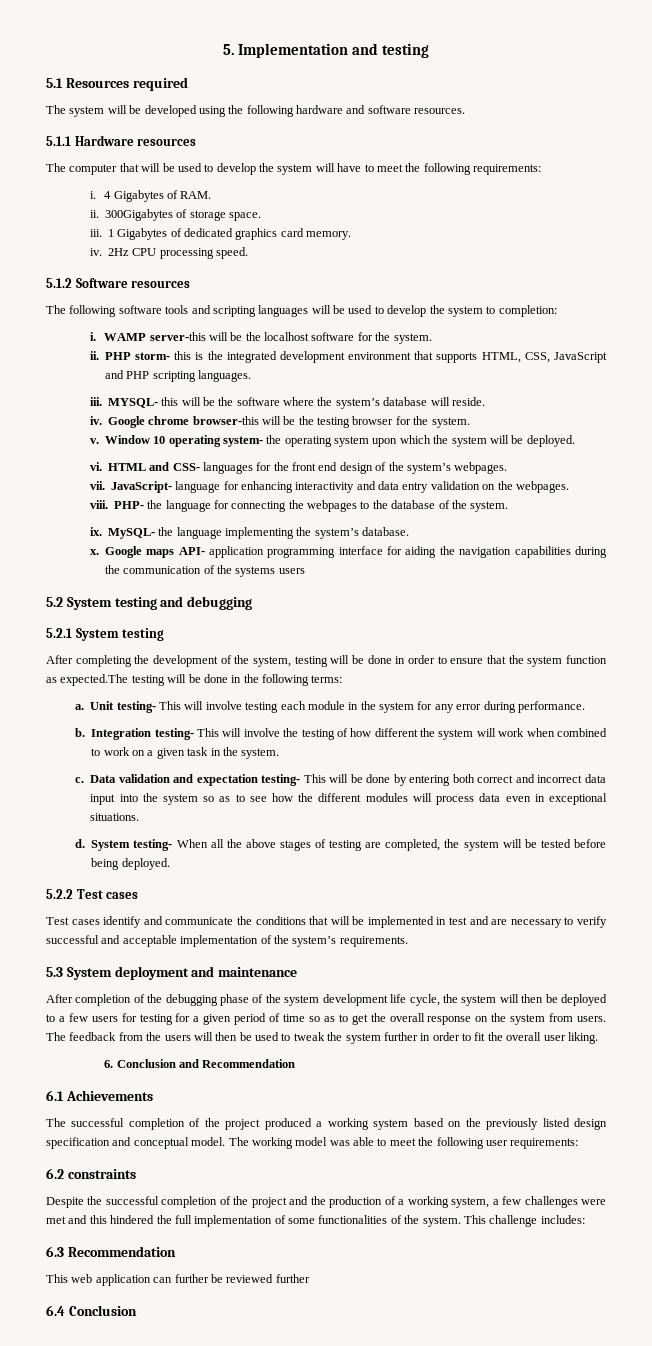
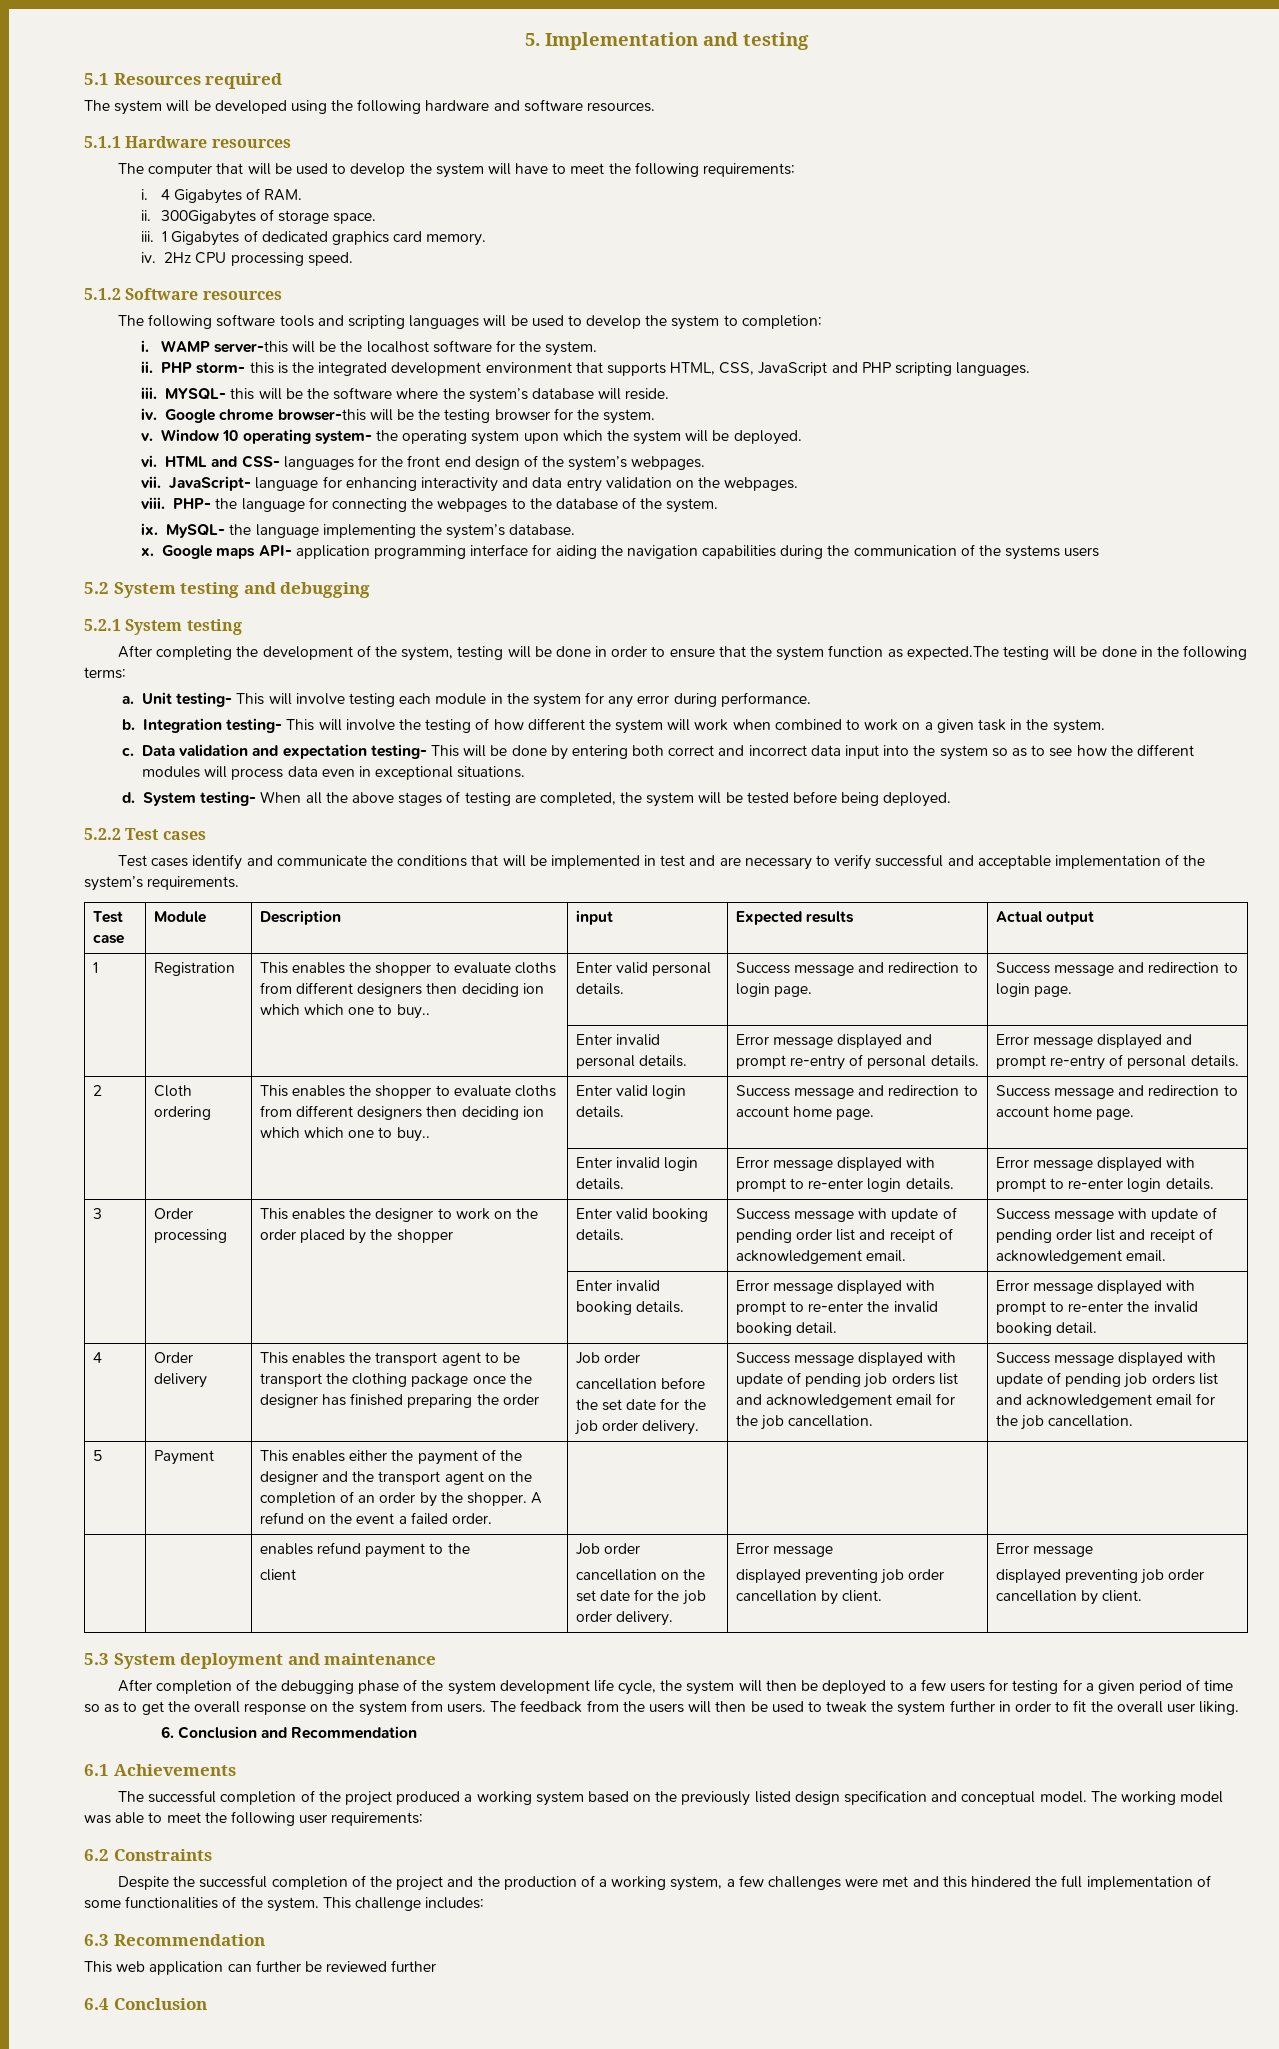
+ Test case | Module | Description | input | Expected results | Actual output
+ 1 | Registration | This enables the shopper to evaluate cloths from different designers then deciding ion which which one to buy.. | Enter valid personal details. | Success message and redirection to login page. | Success message and redirection to login page.
+ | | | Enter invalid personal details. | Error message displayed and prompt re-entry of personal details. | Error message displayed and prompt re-entry of personal details.
+ 2 | Cloth ordering | This enables the shopper to evaluate cloths from different designers then deciding ion which which one to buy.. | Enter valid login details. | Success message and redirection to account home page. | Success message and redirection to account home page.
+ | | | Enter invalid login details. | Error message displayed with prompt to re-enter login details. | Error message displayed with prompt to re-enter login details.
+ 3 | Order processing | This enables the designer to work on the order placed by the shopper | Enter valid booking details. | Success message with update of pending order list and receipt of acknowledgement email. | Success message with update of pending order list and receipt of acknowledgement email.
+ | | | Enter invalid booking details. | Error message displayed with prompt to re-enter the invalid booking detail. | Error message displayed with prompt to re-enter the invalid booking detail.
+ 4 | Order delivery | This enables the transport agent to be transport the clothing package once the designer has finished preparing the order | Job order
+ cancellation before the set date for the job order delivery. | Success message displayed with update of pending job orders list and acknowledgement email for the job cancellation. | Success message displayed with update of pending job orders list and acknowledgement email for the job cancellation.
+ 5 | Payment | This enables either the payment of the designer and the transport agent on the completion of an order by the shopper. A refund on the event a failed order. | | |
+ | | enables refund payment to the
+ client | Job order
+ cancellation on the set date for the job order delivery. | Error message
+ displayed preventing job order cancellation by client. | Error message
+ displayed preventing job order cancellation by client.
- 6.2 constraints
+ 6.2 Constraints

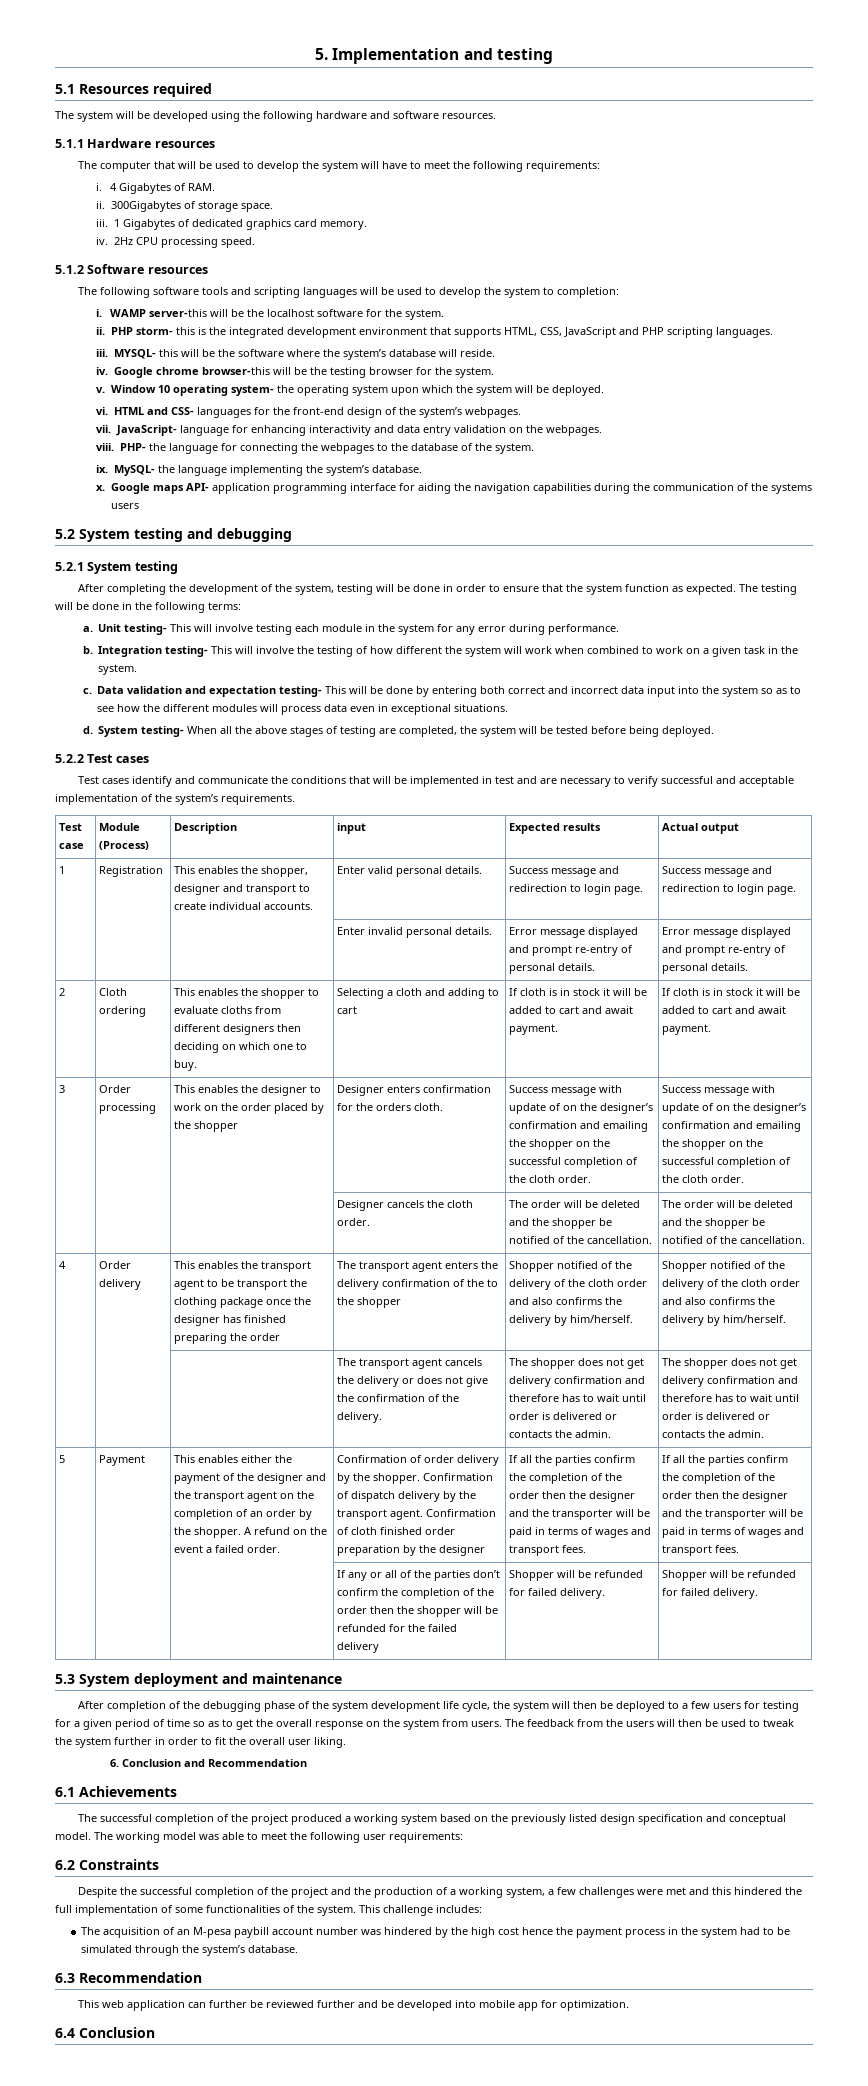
- HTML and CSS- languages for the front end design of the system’s webpages.
+ HTML and CSS- languages for the front-end design of the system’s webpages.
- After completing the development of the system, testing will be done in order to ensure that the system function as expected.The testing will be done in the following terms:
+ After completing the development of the system, testing will be done in order to ensure that the system function as expected. The testing will be done in the following terms:
- Test case | Module | Description | input | Expected results | Actual output
+ Test case | Module (Process) | Description | input | Expected results | Actual output
- 1 | Registration | This enables the shopper to evaluate cloths from different designers then deciding ion which which one to buy.. | Enter valid personal details. | Success message and redirection to login page. | Success message and redirection to login page.
+ 1 | Registration | This enables the shopper, designer and transport to create individual accounts. | Enter valid personal details. | Success message and redirection to login page. | Success message and redirection to login page.
- This enables the shopper to evaluate cloths from different designers then deciding ion which which one to buy.. | Enter valid login details. | Success message and redirection to account home page. | Success message and redirection to account home page.
- | | | Enter invalid login details. | Error message displayed with prompt to re-enter login details. | Error message displayed with prompt to re-enter login details.
+ This enables the shopper to evaluate cloths from different designers then deciding on which one to buy. | Selecting a cloth and adding to cart | If cloth is in stock it will be added to cart and await payment. | If cloth is in stock it will be added to cart and await payment.
- Enter valid booking details. | Success message with update of pending order list and receipt of acknowledgement email. | Success message with update of pending order list and receipt of acknowledgement email.
- | | | Enter invalid booking details. | Error message displayed with prompt to re-enter the invalid booking detail. | Error message displayed with prompt to re-enter the invalid booking detail.
+ Designer enters confirmation for the orders cloth. | Success message with update of on the designer’s confirmation and emailing the shopper on the successful completion of the cloth order. | Success message with update of on the designer’s confirmation and emailing the shopper on the successful completion of the cloth order.
+ | | | Designer cancels the cloth order. | The order will be deleted and the shopper be notified of the cancellation. | The order will be deleted and the shopper be notified of the cancellation.
- This enables the transport agent to be transport the clothing package once the designer has finished preparing the order | Job order
- cancellation before the set date for the job order delivery. | Success message displayed with update of pending job orders list and acknowledgement email for the job cancellation. | Success message displayed with update of pending job orders list and acknowledgement email for the job cancellation.
+ This enables the transport agent to be transport the clothing package once the designer has finished preparing the order | The transport agent enters the delivery confirmation of the to the shopper | Shopper notified of the delivery of the cloth order and also confirms the delivery by him/herself. | Shopper notified of the delivery of the cloth order and also confirms the delivery by him/herself.
+ | | | The transport agent cancels the delivery or does not give the confirmation of the delivery. | The shopper does not get delivery confirmation and therefore has to wait until order is delivered or contacts the admin. | The shopper does not get delivery confirmation and therefore has to wait until order is delivered or contacts the admin.
- | | enables refund payment to the
- client | Job order
- cancellation on the set date for the job order delivery. | Error message
- displayed preventing job order cancellation by client. | Error message
- displayed preventing job order cancellation by client.
+ Confirmation of order delivery by the shopper. Confirmation of dispatch delivery by the transport agent. Confirmation of cloth finished order preparation by the designer | If all the parties confirm the completion of the order then the designer and the transporter will be paid in terms of wages and transport fees. | If all the parties confirm the completion of the order then the designer and the transporter will be paid in terms of wages and transport fees.
+ | | | If any or all of the parties don’t confirm the completion of the order then the shopper will be refunded for the failed delivery | Shopper will be refunded for failed delivery. | Shopper will be refunded for failed delivery.
+ The acquisition of an M-pesa paybill account number was hindered by the high cost hence the payment process in the system had to be simulated through the system’s database.
- This web application can further be reviewed further
+ This web application can further be reviewed further and be developed into mobile app for optimization.

